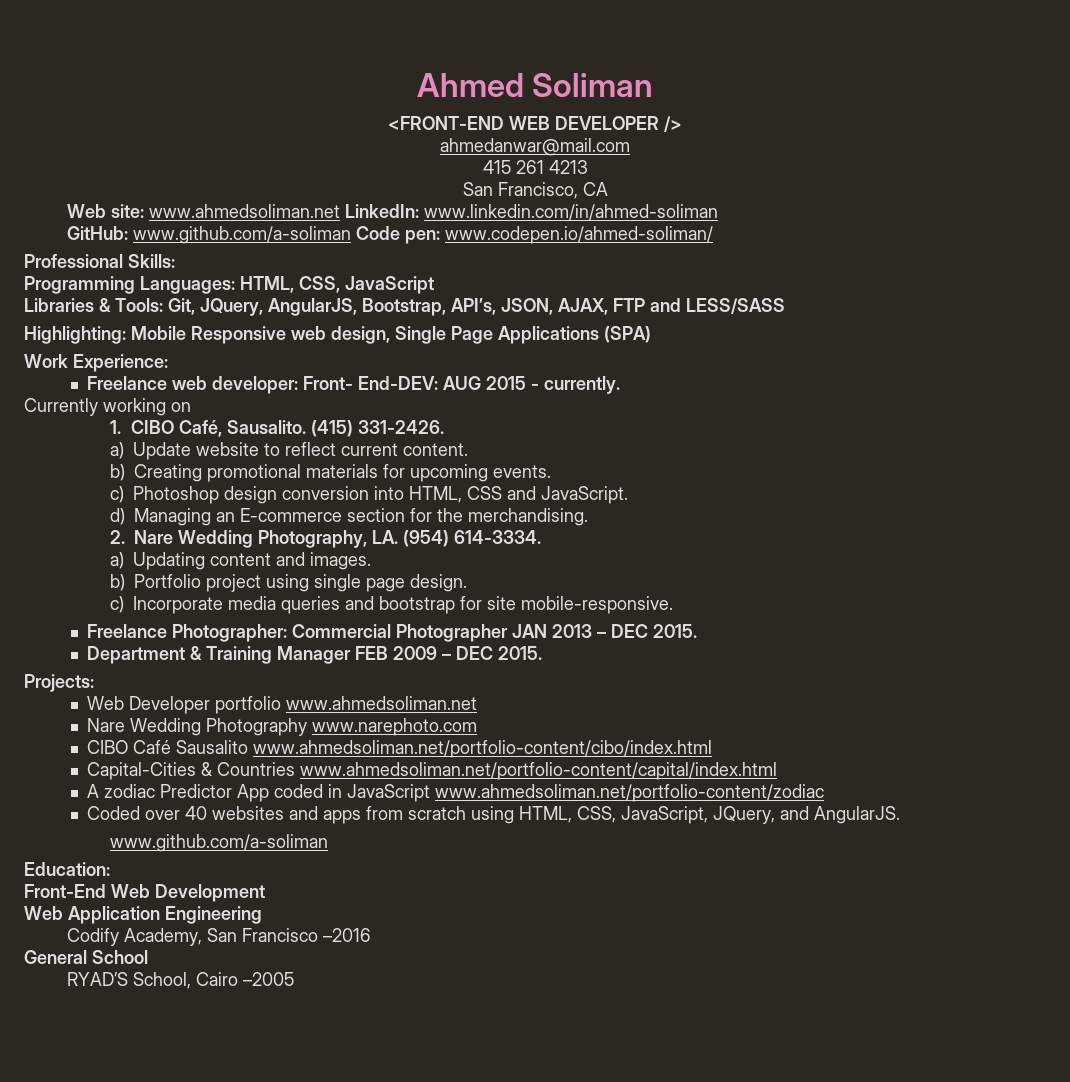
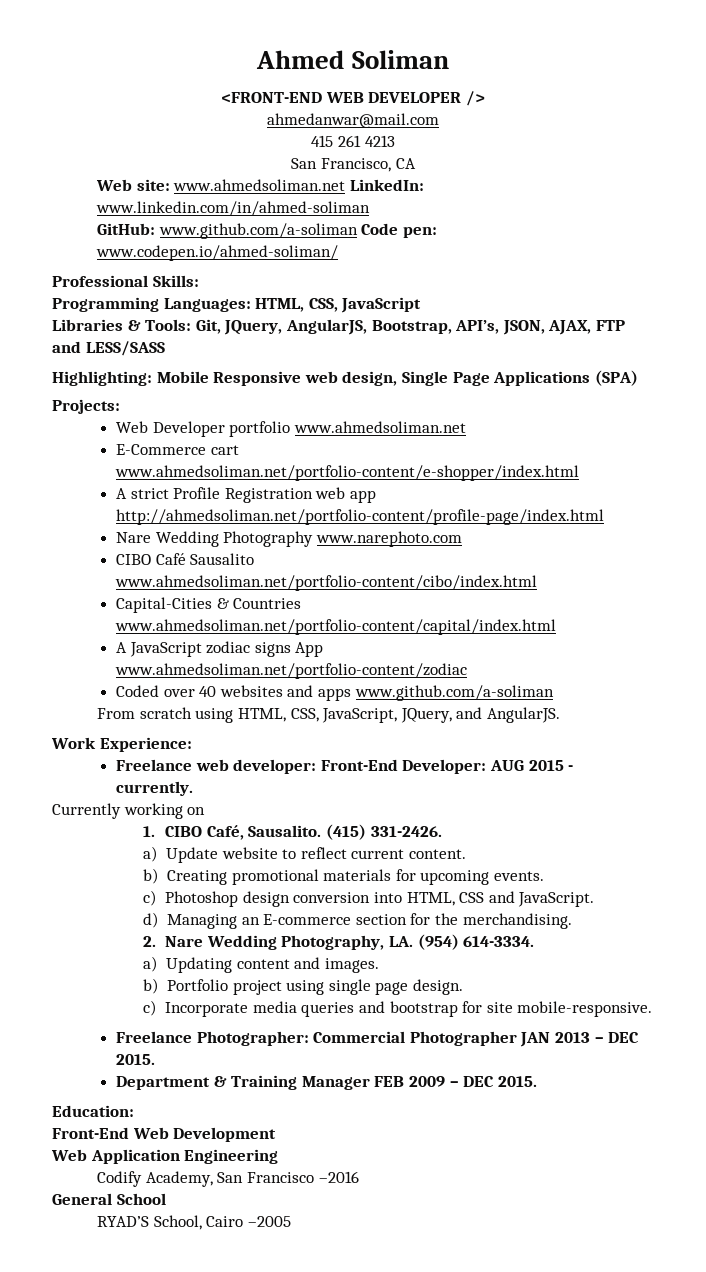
+ Projects:
+ Web Developer portfolio www.ahmedsoliman.net
+ E-Commerce cart www.ahmedsoliman.net/portfolio-content/e-shopper/index.html
+ A strict Profile Registration web app http://ahmedsoliman.net/portfolio-content/profile-page/index.html
+ Nare Wedding Photography www.narephoto.com
+ CIBO Café Sausalito www.ahmedsoliman.net/portfolio-content/cibo/index.html
+ Capital-Cities & Countries www.ahmedsoliman.net/portfolio-content/capital/index.html
+ A JavaScript zodiac signs App www.ahmedsoliman.net/portfolio-content/zodiac
+ Coded over 40 websites and apps www.github.com/a-soliman
+ From scratch using HTML, CSS, JavaScript, JQuery, and AngularJS.
- Freelance web developer: Front- End-DEV: AUG 2015 - currently.
+ Freelance web developer: Front-End Developer: AUG 2015 - currently.
- Projects:
- Web Developer portfolio www.ahmedsoliman.net
- Nare Wedding Photography www.narephoto.com
- CIBO Café Sausalito www.ahmedsoliman.net/portfolio-content/cibo/index.html
- Capital-Cities & Countries www.ahmedsoliman.net/portfolio-content/capital/index.html
- A zodiac Predictor App coded in JavaScript www.ahmedsoliman.net/portfolio-content/zodiac
- Coded over 40 websites and apps from scratch using HTML, CSS, JavaScript, JQuery, and AngularJS.
- www.github.com/a-soliman

